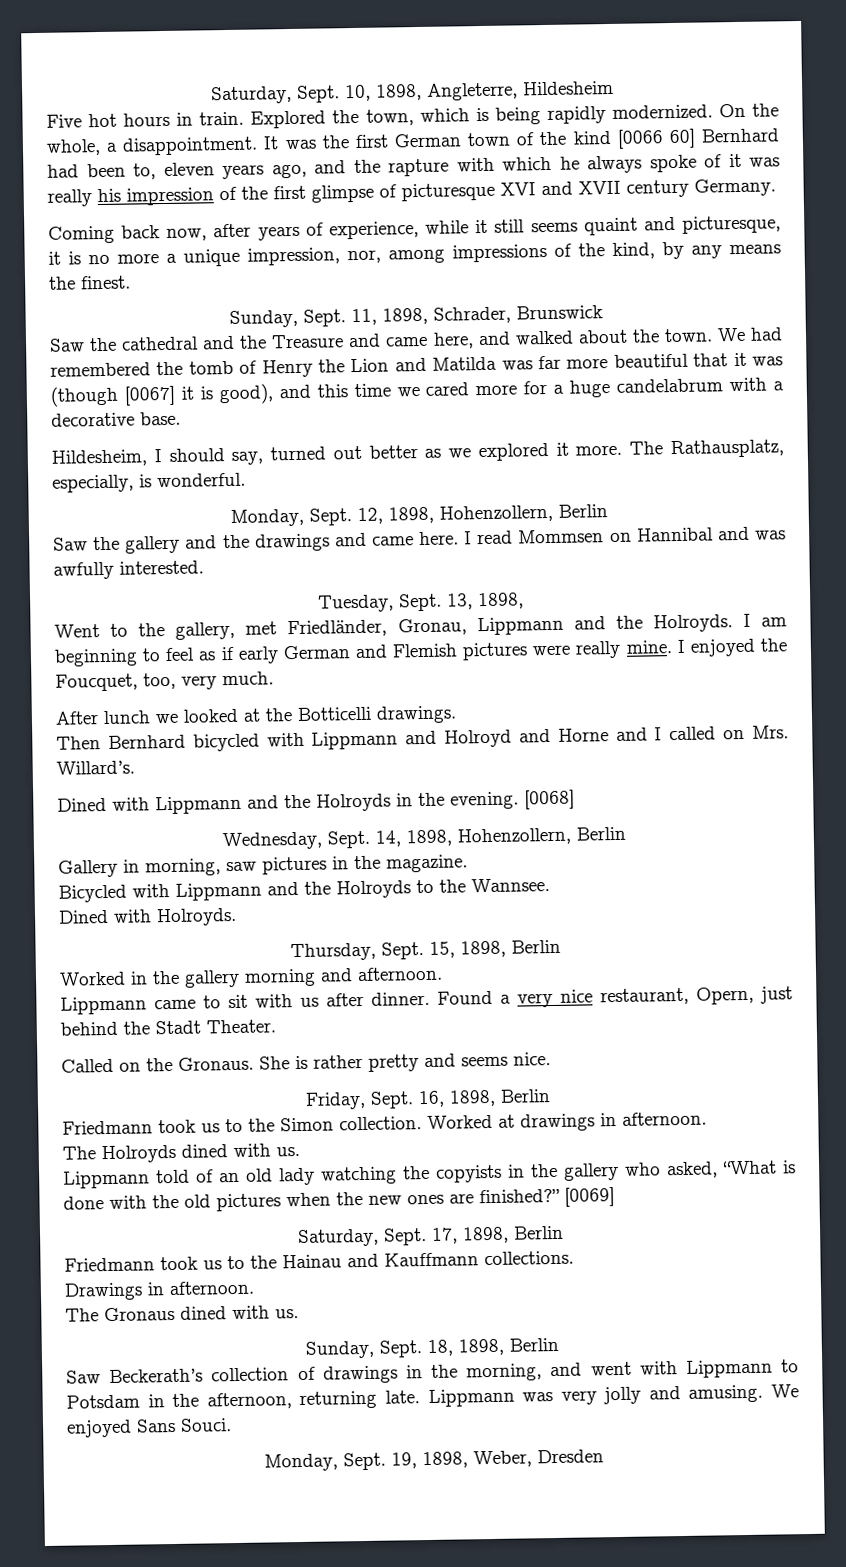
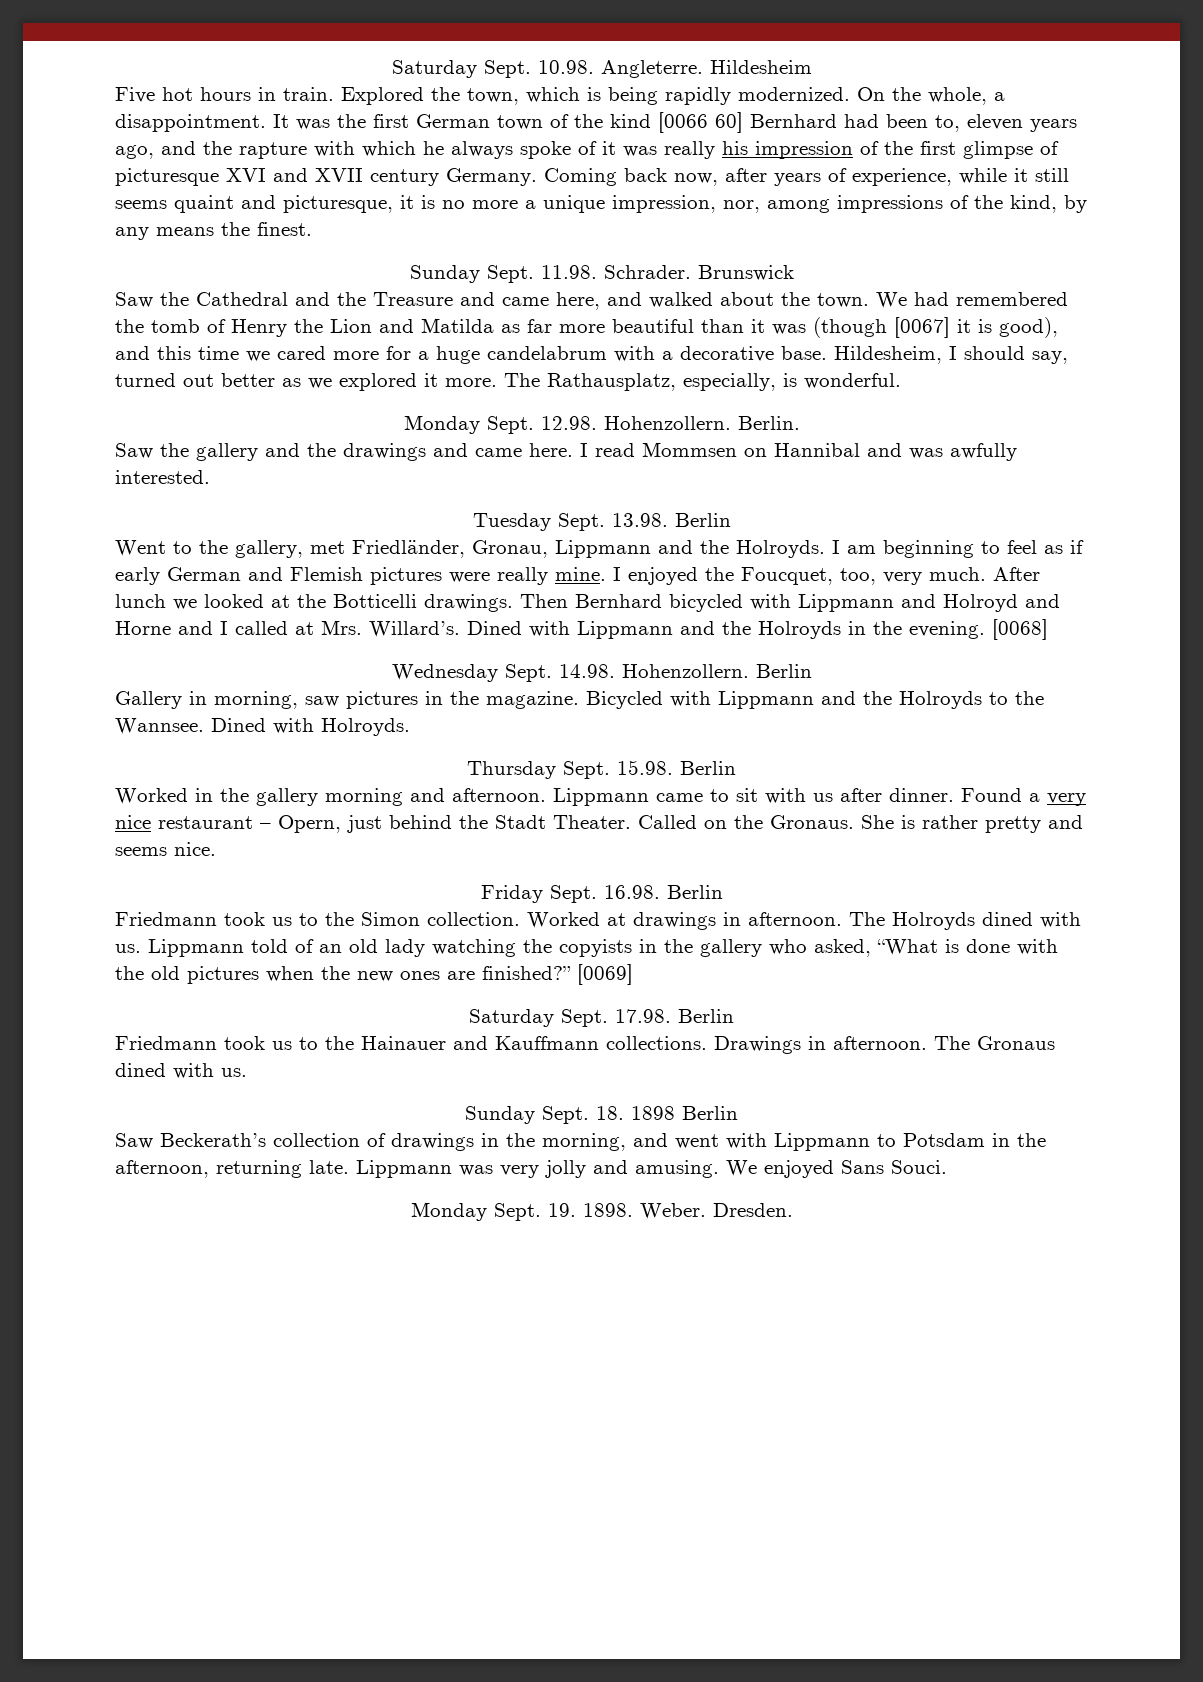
- Saturday, Sept. 10, 1898, Angleterre, Hildesheim
+ Saturday Sept. 10.98. Angleterre. Hildesheim
- It was the first German town of the kind [0066 60] Bernhard had been to, eleven years ago, and the rapture with which he always spoke of it was really his impression of the first glimpse of picturesque XVI and XVII century Germany.
- Coming back now, after years of experience, while it still seems quaint and picturesque, it is no more a unique impression, nor, among impressions of the kind, by any means the finest.
+ It was the first German town of the kind [0066 60] Bernhard had been to, eleven years ago, and the rapture with which he always spoke of it was really his impression of the first glimpse of picturesque XVI and XVII century Germany. Coming back now, after years of experience, while it still seems quaint and picturesque, it is no more a unique impression, nor, among impressions of the kind, by any means the finest.
- Sunday, Sept. 11, 1898, Schrader, Brunswick
+ Sunday Sept. 11.98. Schrader. Brunswick
- Saw the cathedral and the Treasure and came here, and walked about the town.
+ Saw the Cathedral and the Treasure and came here, and walked about the town.
- We had remembered the tomb of Henry the Lion and Matilda was far more beautiful that it was (though [0067] it is good), and this time we cared more for a huge candelabrum with a decorative base.
- Hildesheim, I should say, turned out better as we explored it more.
+ We had remembered the tomb of Henry the Lion and Matilda as far more beautiful than it was (though [0067] it is good), and this time we cared more for a huge candelabrum with a decorative base. Hildesheim, I should say, turned out better as we explored it more.
- Monday, Sept. 12, 1898, Hohenzollern, Berlin
+ Monday Sept. 12.98. Hohenzollern. Berlin.
- Tuesday, Sept. 13, 1898,
+ Tuesday Sept. 13.98. Berlin
- I enjoyed the Foucquet, too, very much.
- After lunch we looked at the Botticelli drawings.
- Then Bernhard bicycled with Lippmann and Holroyd and Horne and I called on Mrs. Willard’s.
- Dined with Lippmann and the Holroyds in the evening.
+ I enjoyed the Foucquet, too, very much. After lunch we looked at the Botticelli drawings. Then Bernhard bicycled with Lippmann and Holroyd and Horne and I called at Mrs. Willard’s. Dined with Lippmann and the Holroyds in the evening.
- Wednesday, Sept. 14, 1898, Hohenzollern, Berlin
+ Wednesday Sept. 14.98. Hohenzollern. Berlin
- Gallery in morning, saw pictures in the magazine.
- Bicycled with Lippmann and the Holroyds to the Wannsee.
- Dined with Holroyds.
+ Gallery in morning, saw pictures in the magazine. Bicycled with Lippmann and the Holroyds to the Wannsee. Dined with Holroyds.
- Thursday, Sept. 15, 1898, Berlin
+ Thursday Sept. 15.98. Berlin
- Worked in the gallery morning and afternoon.
- Lippmann came to sit with us after dinner.
+ Worked in the gallery morning and afternoon. Lippmann came to sit with us after dinner.
- Found a very nice restaurant, Opern, just behind the Stadt Theater.
- Called on the Gronaus.
+ Found a very nice restaurant – Opern, just behind the Stadt Theater. Called on the Gronaus.
- Friday, Sept. 16, 1898, Berlin
+ Friday Sept. 16.98. Berlin
- Worked at drawings in afternoon.
- The Holroyds dined with us.
- Lippmann told of an old lady watching the copyists in the gallery who asked, “What is done with the old pictures when the new ones are finished?”
+ Worked at drawings in afternoon. The Holroyds dined with us. Lippmann told of an old lady watching the copyists in the gallery who asked, “What is done with the old pictures when the new ones are finished?”
- Saturday, Sept. 17, 1898, Berlin
- Friedmann took us to the Hainau and Kauffmann collections.
- Drawings in afternoon.
- The Gronaus dined with us.
+ Saturday Sept. 17.98. Berlin
+ Friedmann took us to the Hainauer and Kauffmann collections. Drawings in afternoon. The Gronaus dined with us.
- Sunday, Sept. 18, 1898, Berlin
+ Sunday Sept. 18. 1898 Berlin
- Monday, Sept. 19, 1898, Weber, Dresden
+ Monday Sept. 19. 1898. Weber. Dresden.

